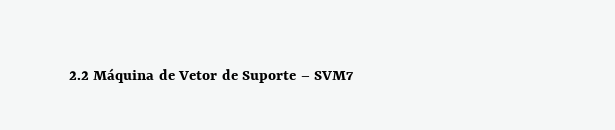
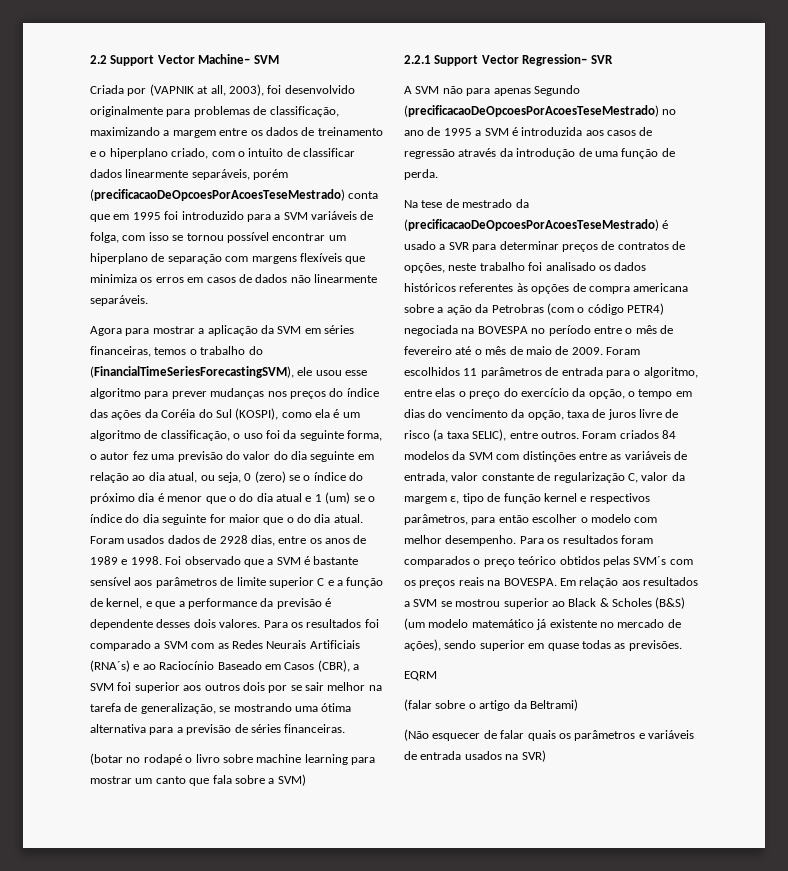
- 2.2 Máquina de Vetor de Suporte – SVM7
+ 2.2 Support Vector Machine– SVM
+ Criada por (VAPNIK at all, 2003), foi desenvolvido originalmente para problemas de classificação, maximizando a margem entre os dados de treinamento e o hiperplano criado, com o intuito de classificar dados linearmente separáveis, porém (precificacaoDeOpcoesPorAcoesTeseMestrado) conta que em 1995 foi introduzido para a SVM variáveis de folga, com isso se tornou possível encontrar um hiperplano de separação com margens flexíveis que minimiza os erros em casos de dados não linearmente separáveis.
+ Agora para mostrar a aplicação da SVM em séries financeiras, temos o trabalho do (FinancialTimeSeriesForecastingSVM), ele usou esse algoritmo para prever mudanças nos preços do índice das ações da Coréia do Sul (KOSPI), como ela é um algoritmo de classificação, o uso foi da seguinte forma, o autor fez uma previsão do valor do dia seguinte em relação ao dia atual, ou seja, 0 (zero) se o índice do próximo dia é menor que o do dia atual e 1 (um) se o índice do dia seguinte for maior que o do dia atual. Foram usados dados de 2928 dias, entre os anos de 1989 e 1998. Foi observado que a SVM é bastante sensível aos parâmetros de limite superior C e a função de kernel, e que a performance da previsão é dependente desses dois valores. Para os resultados foi comparado a SVM com as Redes Neurais Artificiais (RNA´s) e ao Raciocínio Baseado em Casos (CBR), a SVM foi superior aos outros dois por se sair melhor na tarefa de generalização, se mostrando uma ótima alternativa para a previsão de séries financeiras.
+ (botar no rodapé o livro sobre machine learning para mostrar um canto que fala sobre a SVM)
+ 2.2.1 Support Vector Regression– SVR
+ A SVM não para apenas Segundo (precificacaoDeOpcoesPorAcoesTeseMestrado) no ano de 1995 a SVM é introduzida aos casos de regressão através da introdução de uma função de perda.
+ Na tese de mestrado da (precificacaoDeOpcoesPorAcoesTeseMestrado) é usado a SVR para determinar preços de contratos de opções, neste trabalho foi analisado os dados históricos referentes às opções de compra americana sobre a ação da Petrobras (com o código PETR4) negociada na BOVESPA no período entre o mês de fevereiro até o mês de maio de 2009. Foram escolhidos 11 parâmetros de entrada para o algoritmo, entre elas o preço do exercício da opção, o tempo em dias do vencimento da opção, taxa de juros livre de risco (a taxa SELIC), entre outros. Foram criados 84 modelos da SVM com distinções entre as variáveis de entrada, valor constante de regularização C, valor da margem ε, tipo de função kernel e respectivos parâmetros, para então escolher o modelo com melhor desempenho. Para os resultados foram comparados o preço teórico obtidos pelas SVM´s com os preços reais na BOVESPA. Em relação aos resultados a SVM se mostrou superior ao Black & Scholes (B&S) (um modelo matemático já existente no mercado de ações), sendo superior em quase todas as previsões.
+ EQRM
+ (falar sobre o artigo da Beltrami)
+ (Não esquecer de falar quais os parâmetros e variáveis de entrada usados na SVR)

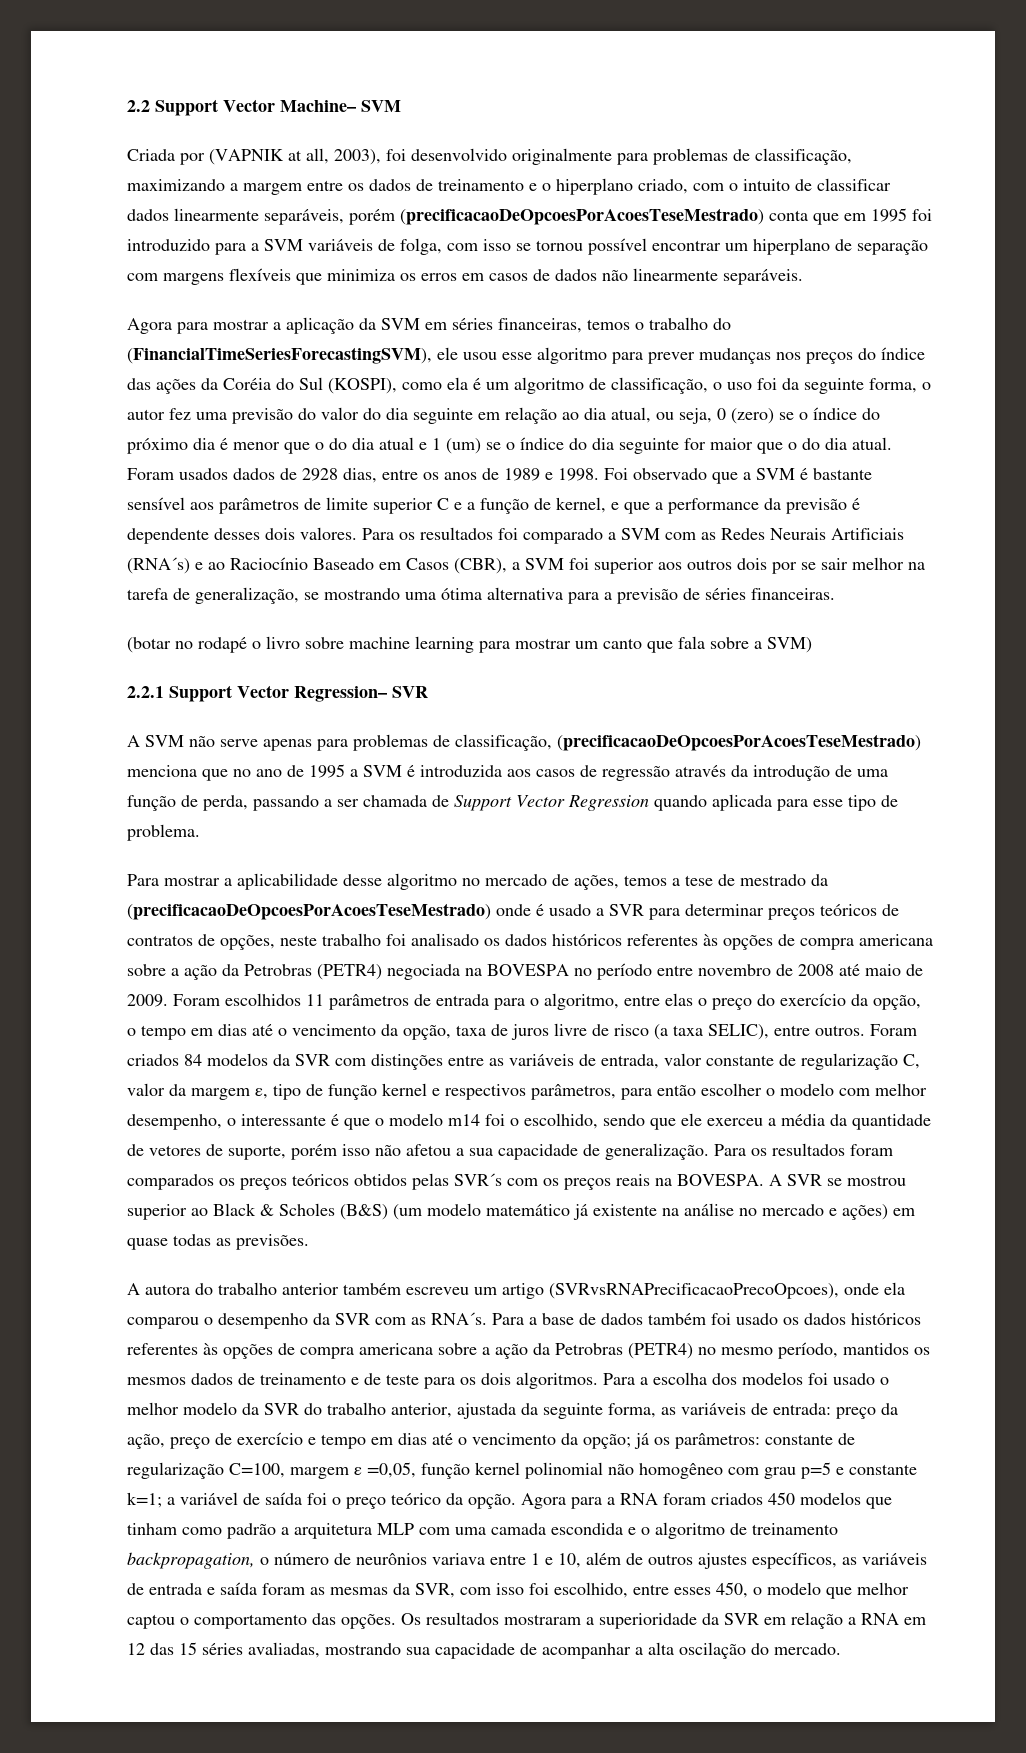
- A SVM não para apenas Segundo (precificacaoDeOpcoesPorAcoesTeseMestrado) no ano de 1995 a SVM é introduzida aos casos de regressão através da introdução de uma função de perda.
- Na tese de mestrado da (precificacaoDeOpcoesPorAcoesTeseMestrado) é usado a SVR para determinar preços de contratos de opções, neste trabalho foi analisado os dados históricos referentes às opções de compra americana sobre a ação da Petrobras (com o código PETR4) negociada na BOVESPA no período entre o mês de fevereiro até o mês de maio de 2009.
+ A SVM não serve apenas para problemas de classificação, (precificacaoDeOpcoesPorAcoesTeseMestrado) menciona que no ano de 1995 a SVM é introduzida aos casos de regressão através da introdução de uma função de perda, passando a ser chamada de Support Vector Regression quando aplicada para esse tipo de problema.
+ Para mostrar a aplicabilidade desse algoritmo no mercado de ações, temos a tese de mestrado da (precificacaoDeOpcoesPorAcoesTeseMestrado) onde é usado a SVR para determinar preços teóricos de contratos de opções, neste trabalho foi analisado os dados históricos referentes às opções de compra americana sobre a ação da Petrobras (PETR4) negociada na BOVESPA no período entre novembro de 2008 até maio de 2009.
- Foram escolhidos 11 parâmetros de entrada para o algoritmo, entre elas o preço do exercício da opção, o tempo em dias do vencimento da opção, taxa de juros livre de risco (a taxa SELIC), entre outros.
+ Foram escolhidos 11 parâmetros de entrada para o algoritmo, entre elas o preço do exercício da opção, o tempo em dias até o vencimento da opção, taxa de juros livre de risco (a taxa SELIC), entre outros.
- Foram criados 84 modelos da SVM com distinções entre as variáveis de entrada, valor constante de regularização C, valor da margem ε, tipo de função kernel e respectivos parâmetros, para então escolher o modelo com melhor desempenho.
+ Foram criados 84 modelos da SVR com distinções entre as variáveis de entrada, valor constante de regularização C, valor da margem ε, tipo de função kernel e respectivos parâmetros, para então escolher o modelo com melhor desempenho, o interessante é que o modelo m14 foi o escolhido, sendo que ele exerceu a média da quantidade de vetores de suporte, porém isso não afetou a sua capacidade de generalização.
- Para os resultados foram comparados o preço teórico obtidos pelas SVM´s com os preços reais na BOVESPA.
+ Para os resultados foram comparados os preços teóricos obtidos pelas SVR´s com os preços reais na BOVESPA.
- Em relação aos resultados a SVM se mostrou superior ao Black & Scholes (B&S) (um modelo matemático já existente no mercado de ações), sendo superior em quase todas as previsões.
+ A SVR se mostrou superior ao Black & Scholes (B&S) (um modelo matemático já existente na análise no mercado e ações) em quase todas as previsões.
- EQRM
- (falar sobre o artigo da Beltrami)
- (Não esquecer de falar quais os parâmetros e variáveis de entrada usados na SVR)
+ A autora do trabalho anterior também escreveu um artigo (SVRvsRNAPrecificacaoPrecoOpcoes), onde ela comparou o desempenho da SVR com as RNA´s. Para a base de dados também foi usado os dados históricos referentes às opções de compra americana sobre a ação da Petrobras (PETR4) no mesmo período, mantidos os mesmos dados de treinamento e de teste para os dois algoritmos. Para a escolha dos modelos foi usado o melhor modelo da SVR do trabalho anterior, ajustada da seguinte forma, as variáveis de entrada: preço da ação, preço de exercício e tempo em dias até o vencimento da opção; já os parâmetros: constante de regularização C=100, margem ε =0,05, função kernel polinomial não homogêneo com grau p=5 e constante k=1; a variável de saída foi o preço teórico da opção. Agora para a RNA foram criados 450 modelos que tinham como padrão a arquitetura MLP com uma camada escondida e o algoritmo de treinamento backpropagation, o número de neurônios variava entre 1 e 10, além de outros ajustes específicos, as variáveis de entrada e saída foram as mesmas da SVR, com isso foi escolhido, entre esses 450, o modelo que melhor captou o comportamento das opções. Os resultados mostraram a superioridade da SVR em relação a RNA em 12 das 15 séries avaliadas, mostrando sua capacidade de acompanhar a alta oscilação do mercado.

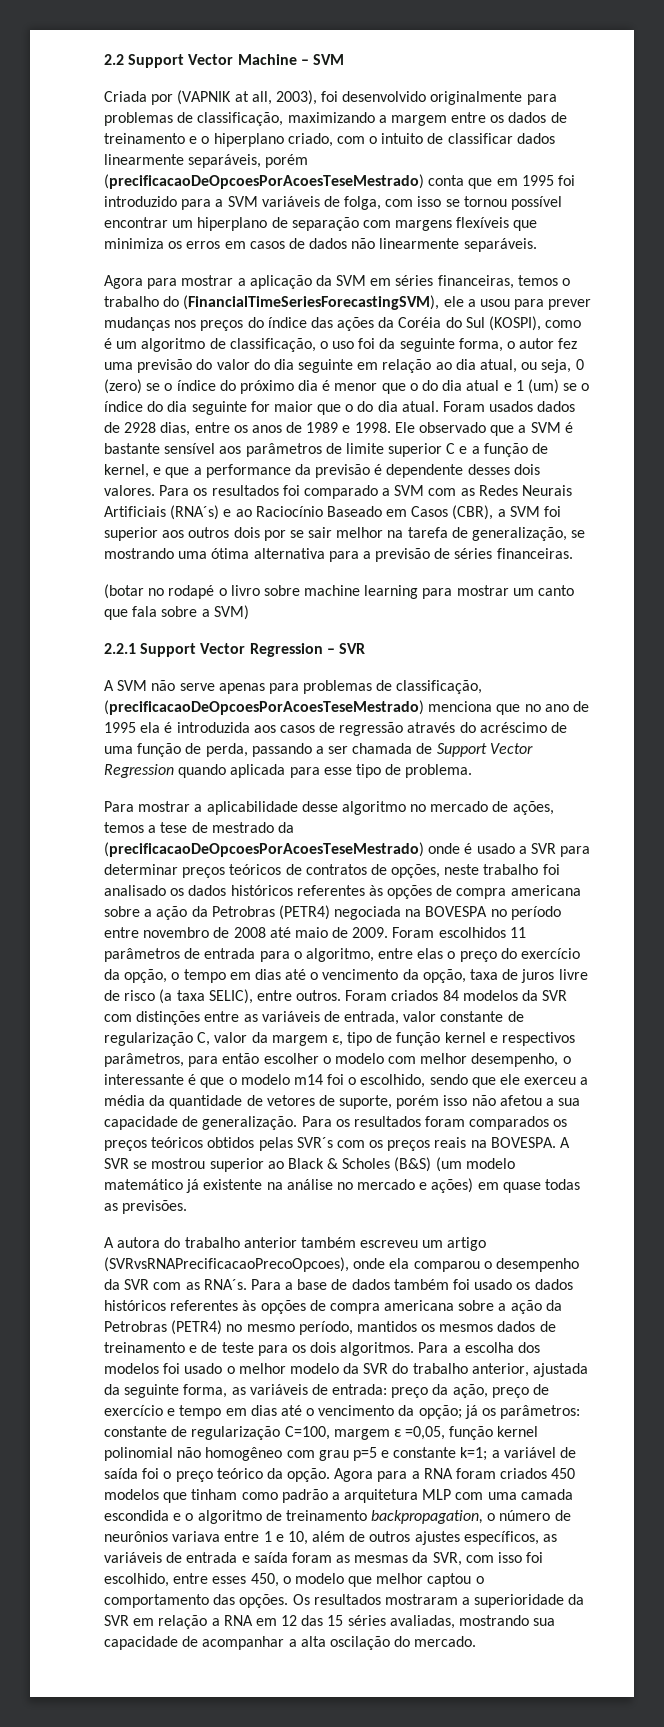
- 2.2 Support Vector Machine– SVM
+ 2.2 Support Vector Machine – SVM
- Agora para mostrar a aplicação da SVM em séries financeiras, temos o trabalho do (FinancialTimeSeriesForecastingSVM), ele usou esse algoritmo para prever mudanças nos preços do índice das ações da Coréia do Sul (KOSPI), como ela é um algoritmo de classificação, o uso foi da seguinte forma, o autor fez uma previsão do valor do dia seguinte em relação ao dia atual, ou seja, 0 (zero) se o índice do próximo dia é menor que o do dia atual e 1 (um) se o índice do dia seguinte for maior que o do dia atual.
+ Agora para mostrar a aplicação da SVM em séries financeiras, temos o trabalho do (FinancialTimeSeriesForecastingSVM), ele a usou para prever mudanças nos preços do índice das ações da Coréia do Sul (KOSPI), como é um algoritmo de classificação, o uso foi da seguinte forma, o autor fez uma previsão do valor do dia seguinte em relação ao dia atual, ou seja, 0 (zero) se o índice do próximo dia é menor que o do dia atual e 1 (um) se o índice do dia seguinte for maior que o do dia atual.
- Foi observado que a SVM é bastante sensível aos parâmetros de limite superior C e a função de kernel, e que a performance da previsão é dependente desses dois valores.
+ Ele observado que a SVM é bastante sensível aos parâmetros de limite superior C e a função de kernel, e que a performance da previsão é dependente desses dois valores.
- 2.2.1 Support Vector Regression– SVR
+ 2.2.1 Support Vector Regression – SVR
- A SVM não serve apenas para problemas de classificação, (precificacaoDeOpcoesPorAcoesTeseMestrado) menciona que no ano de 1995 a SVM é introduzida aos casos de regressão através da introdução de uma função de perda, passando a ser chamada de Support Vector Regression quando aplicada para esse tipo de problema.
+ A SVM não serve apenas para problemas de classificação, (precificacaoDeOpcoesPorAcoesTeseMestrado) menciona que no ano de 1995 ela é introduzida aos casos de regressão através do acréscimo de uma função de perda, passando a ser chamada de Support Vector Regression quando aplicada para esse tipo de problema.

